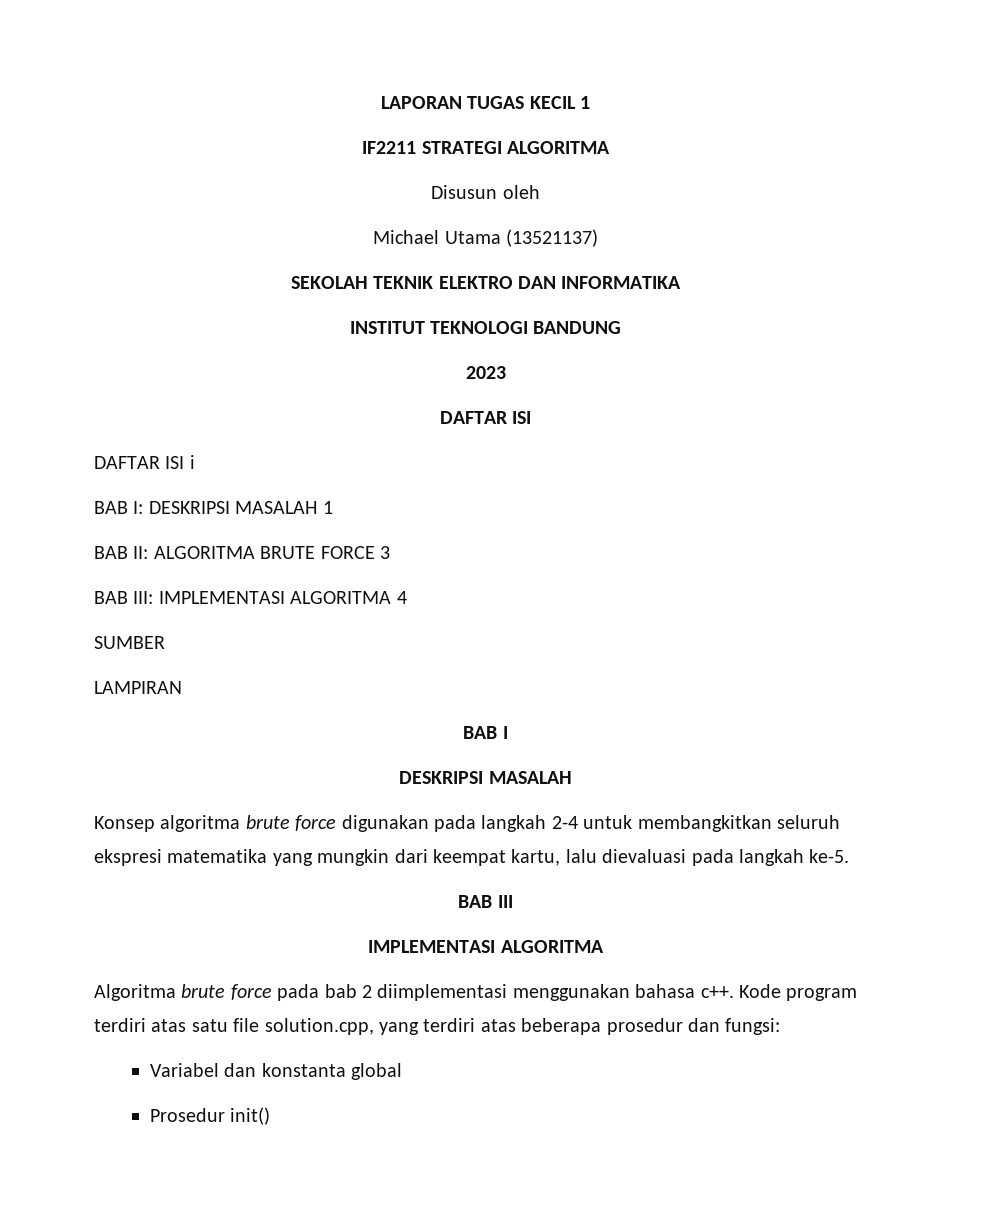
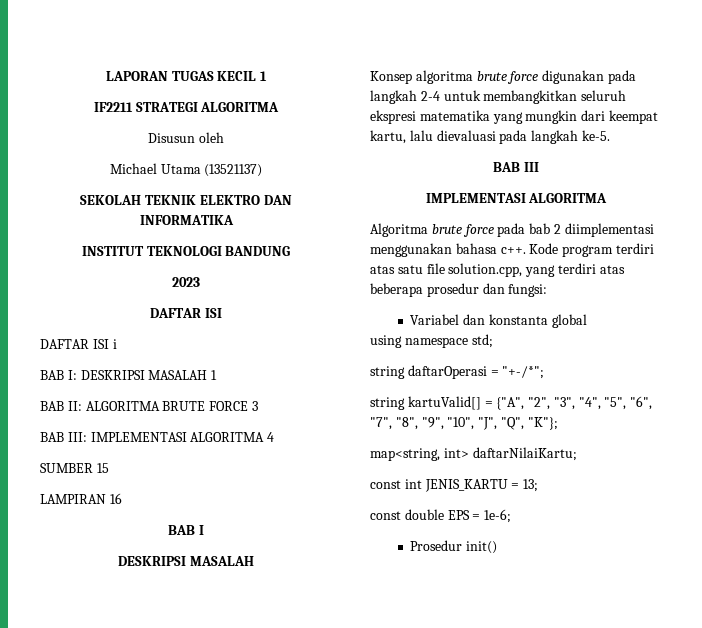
- SUMBER
+ SUMBER 15
- LAMPIRAN
+ LAMPIRAN 16
+ using namespace std;
+ string daftarOperasi = "+-/*";
+ string kartuValid[] = {"A", "2", "3", "4", "5", "6", "7", "8", "9", "10", "J", "Q", "K"};
+ map<string, int> daftarNilaiKartu;
+ const int JENIS_KARTU = 13;
+ const double EPS = 1e-6;

